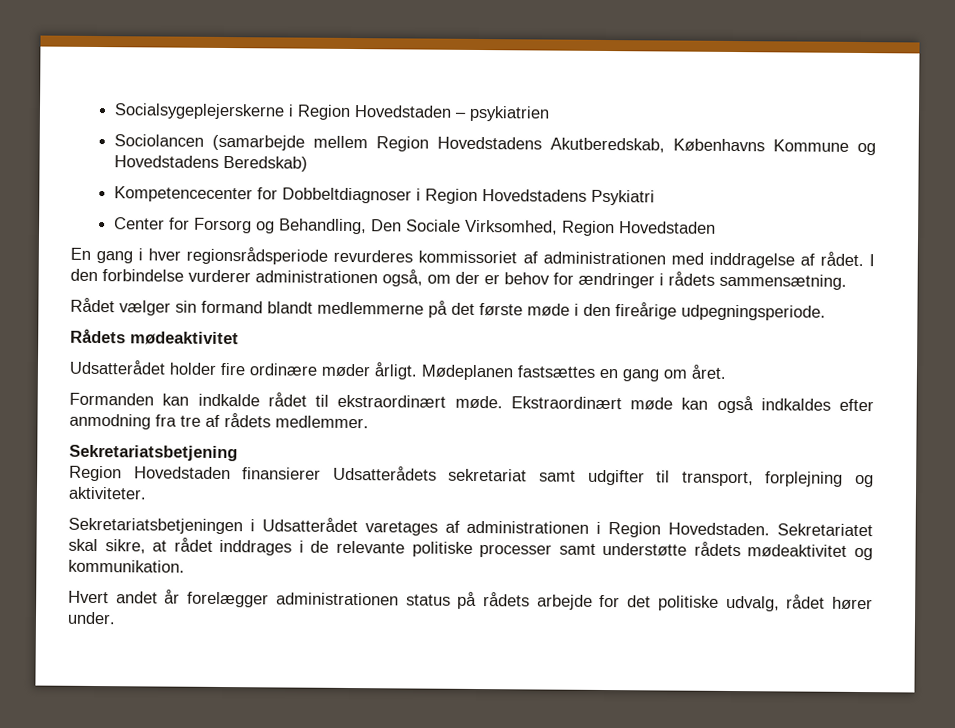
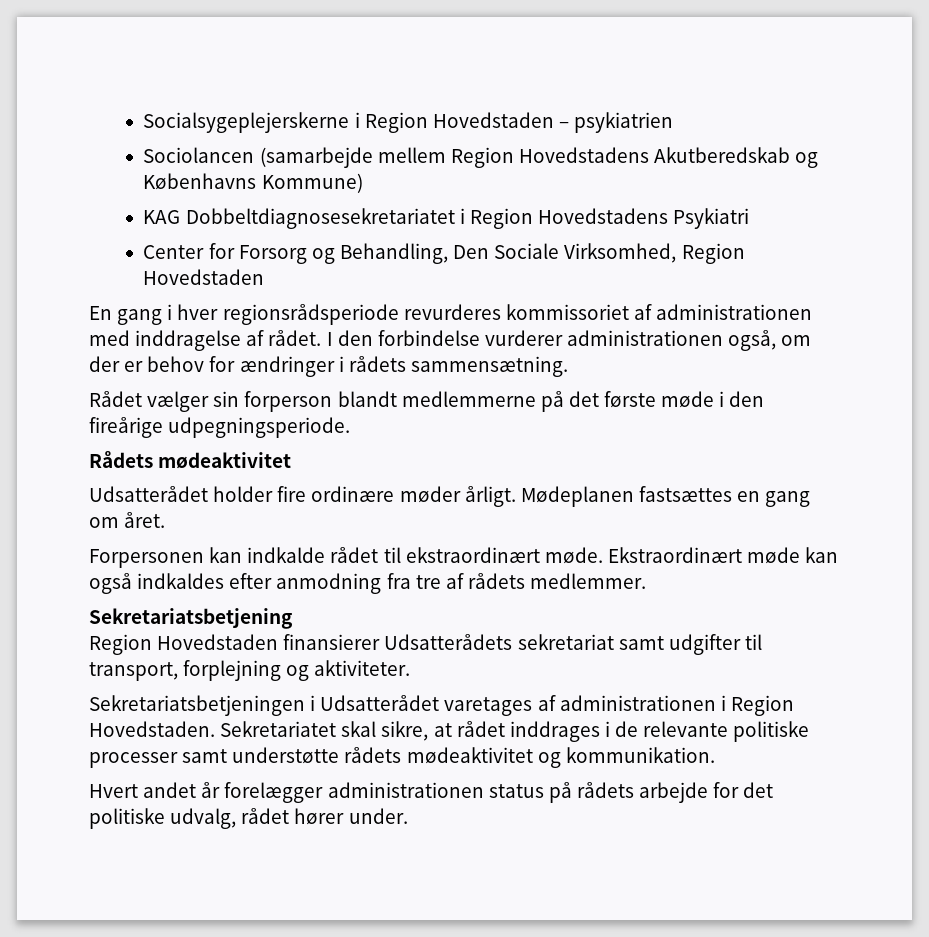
- Sociolancen (samarbejde mellem Region Hovedstadens Akutberedskab, Københavns Kommune og Hovedstadens Beredskab)
- Kompetencecenter for Dobbeltdiagnoser i Region Hovedstadens Psykiatri
+ Sociolancen (samarbejde mellem Region Hovedstadens Akutberedskab og Københavns Kommune)
+ KAG Dobbeltdiagnosesekretariatet i Region Hovedstadens Psykiatri
- Rådet vælger sin formand blandt medlemmerne på det første møde i den fireårige udpegningsperiode.
+ Rådet vælger sin forperson blandt medlemmerne på det første møde i den fireårige udpegningsperiode.
- Formanden kan indkalde rådet til ekstraordinært møde.
+ Forpersonen kan indkalde rådet til ekstraordinært møde.

